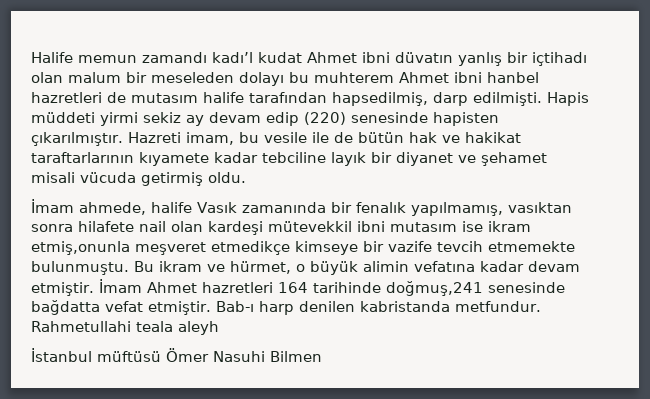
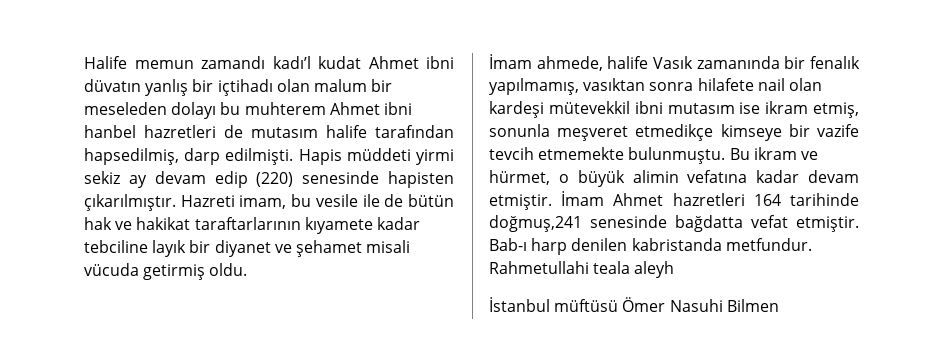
- İmam ahmede, halife Vasık zamanında bir fenalık yapılmamış, vasıktan sonra hilafete nail olan kardeşi mütevekkil ibni mutasım ise ikram etmiş,onunla meşveret etmedikçe kimseye bir vazife tevcih etmemekte bulunmuştu.
+ İmam ahmede, halife Vasık zamanında bir fenalık yapılmamış, vasıktan sonra hilafete nail olan kardeşi mütevekkil ibni mutasım ise ikram etmiş, sonunla meşveret etmedikçe kimseye bir vazife tevcih etmemekte bulunmuştu.

